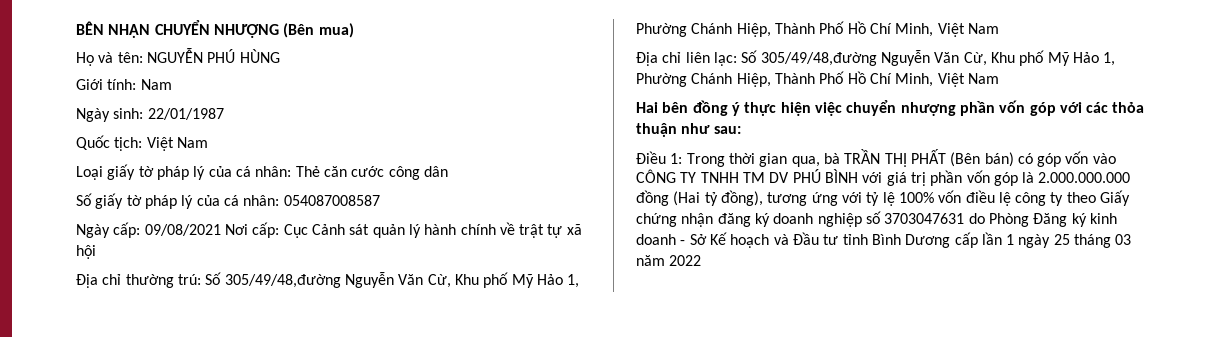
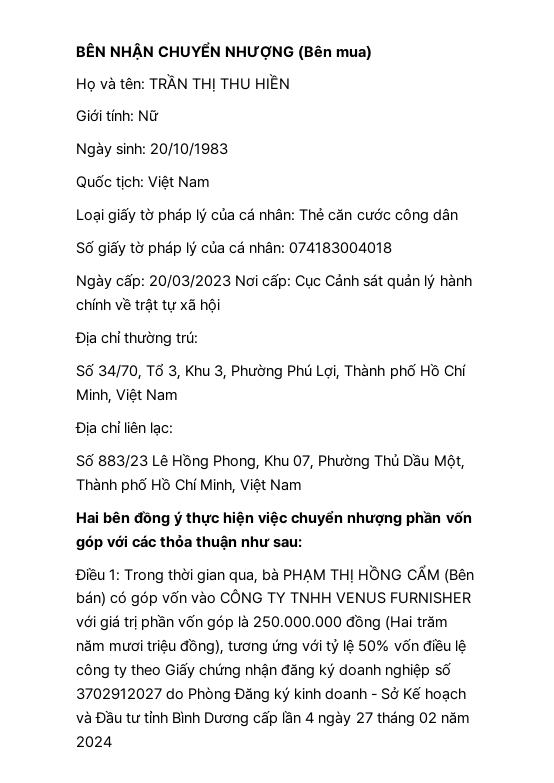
- Họ và tên: NGUYỄN PHÚ HÙNG
+ Họ và tên: TRẦN THỊ THU HIỀN
- Giới tính: Nam
+ Giới tính: Nữ
- Ngày sinh: 22/01/1987
+ Ngày sinh: 20/10/1983
- Số giấy tờ pháp lý của cá nhân: 054087008587
+ Số giấy tờ pháp lý của cá nhân: 074183004018
- Ngày cấp: 09/08/2021 Nơi cấp: Cục Cảnh sát quản lý hành chính về trật tự xã hội
+ Ngày cấp: 20/03/2023 Nơi cấp: Cục Cảnh sát quản lý hành chính về trật tự xã hội
- Địa chỉ thường trú: Số 305/49/48,đường Nguyễn Văn Cừ, Khu phố Mỹ Hảo 1, Phường Chánh Hiệp, Thành Phố Hồ Chí Minh, Việt Nam
+ Địa chỉ thường trú:
+ Số 34/70, Tổ 3, Khu 3, Phường Phú Lợi, Thành phố Hồ Chí Minh, Việt Nam
- Địa chỉ liên lạc: Số 305/49/48,đường Nguyễn Văn Cừ, Khu phố Mỹ Hảo 1, Phường Chánh Hiệp, Thành Phố Hồ Chí Minh, Việt Nam
+ Địa chỉ liên lạc:
+ Số 883/23 Lê Hồng Phong, Khu 07, Phường Thủ Dầu Một, Thành phố Hồ Chí Minh, Việt Nam
- Trong thời gian qua, bà TRẦN THỊ PHẤT (Bên bán) có góp vốn vào CÔNG TY TNHH TM DV PHÚ BÌNH với giá trị phần vốn góp là 2.000.000.000 đồng (Hai tỷ đồng), tương ứng với tỷ lệ 100% vốn điều lệ công ty theo Giấy chứng nhận đăng ký doanh nghiệp số 3703047631 do Phòng Đăng ký kinh doanh - Sở Kế hoạch và Đầu tư tỉnh Bình Dương cấp lần 1 ngày 25 tháng 03 năm 2022
+ Trong thời gian qua, bà PHẠM THỊ HỒNG CẨM (Bên bán) có góp vốn vào CÔNG TY TNHH VENUS FURNISHER với giá trị phần vốn góp là 250.000.000 đồng (Hai trăm năm mươi triệu đồng), tương ứng với tỷ lệ 50% vốn điều lệ công ty theo Giấy chứng nhận đăng ký doanh nghiệp số 3702912027 do Phòng Đăng ký kinh doanh - Sở Kế hoạch và Đầu tư tỉnh Bình Dương cấp lần 4 ngày 27 tháng 02 năm 2024

